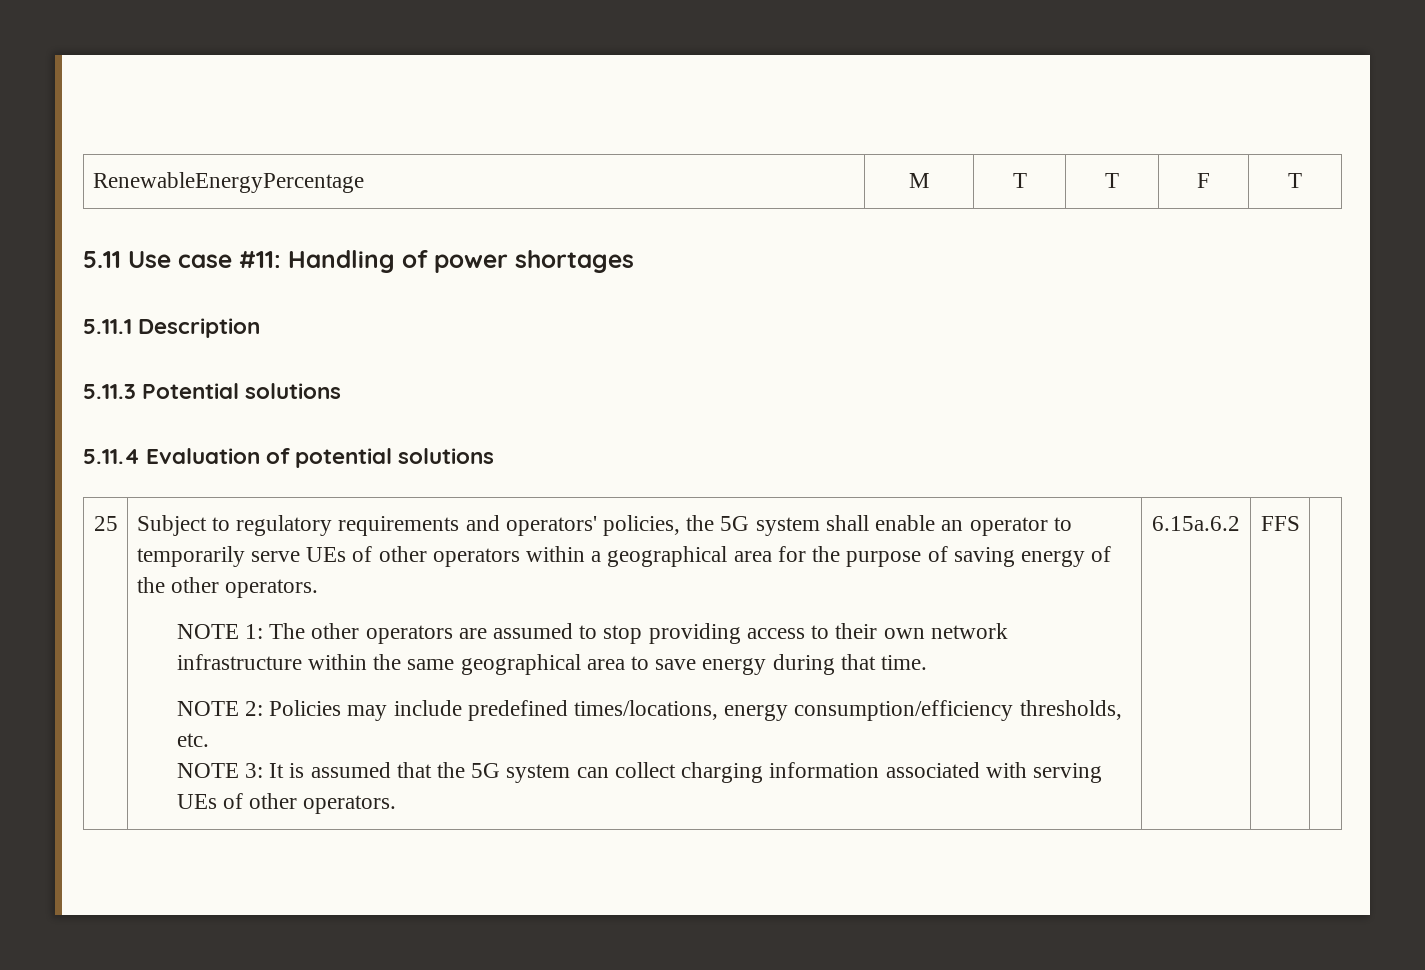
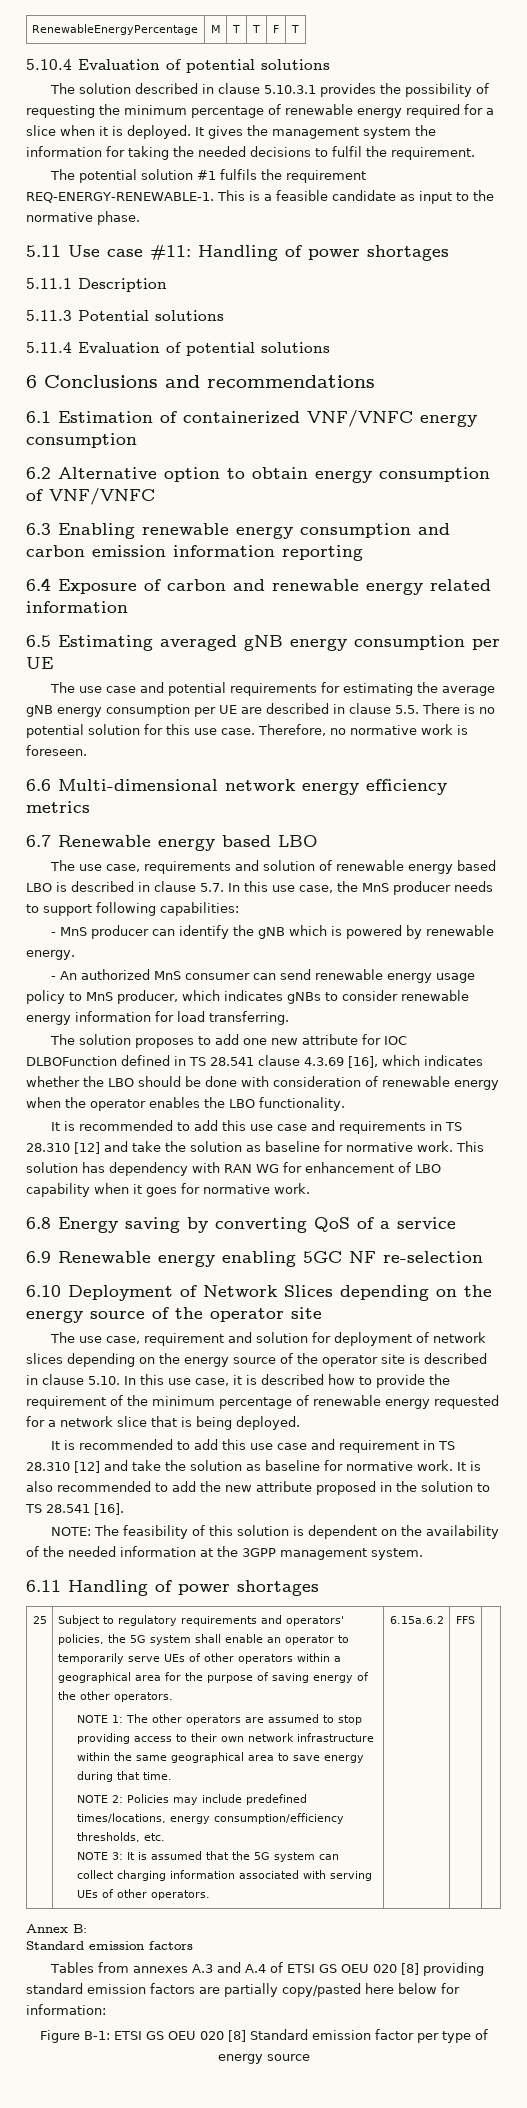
+ 5.10.4 Evaluation of potential solutions
+ The solution described in clause 5.10.3.1 provides the possibility of requesting the minimum percentage of renewable energy required for a slice when it is deployed. It gives the management system the information for taking the needed decisions to fulfil the requirement.
+ The potential solution #1 fulfils the requirement REQ-ENERGY-RENEWABLE-1. This is a feasible candidate as input to the normative phase.
+ 6 Conclusions and recommendations
+ 6.1 Estimation of containerized VNF/VNFC energy consumption
+ 6.2 Alternative option to obtain energy consumption of VNF/VNFC
+ 6.3 Enabling renewable energy consumption and carbon emission information reporting
+ 6.4 Exposure of carbon and renewable energy related information
+ 6.5 Estimating averaged gNB energy consumption per UE
+ The use case and potential requirements for estimating the average gNB energy consumption per UE are described in clause 5.5. There is no potential solution for this use case. Therefore, no normative work is foreseen.
+ 6.6 Multi-dimensional network energy efficiency metrics
+ 6.7 Renewable energy based LBO
+ The use case, requirements and solution of renewable energy based LBO is described in clause 5.7. In this use case, the MnS producer needs to support following capabilities:
+ - MnS producer can identify the gNB which is powered by renewable energy.
+ - An authorized MnS consumer can send renewable energy usage policy to MnS producer, which indicates gNBs to consider renewable energy information for load transferring.
+ The solution proposes to add one new attribute for IOC DLBOFunction defined in TS 28.541 clause 4.3.69 [16], which indicates whether the LBO should be done with consideration of renewable energy when the operator enables the LBO functionality.
+ It is recommended to add this use case and requirements in TS 28.310 [12] and take the solution as baseline for normative work. This solution has dependency with RAN WG for enhancement of LBO capability when it goes for normative work.
+ 6.8 Energy saving by converting QoS of a service
+ 6.9 Renewable energy enabling 5GC NF re-selection
+ 6.10 Deployment of Network Slices depending on the energy source of the operator site
+ The use case, requirement and solution for deployment of network slices depending on the energy source of the operator site is described in clause 5.10. In this use case, it is described how to provide the requirement of the minimum percentage of renewable energy requested for a network slice that is being deployed.
+ It is recommended to add this use case and requirement in TS 28.310 [12] and take the solution as baseline for normative work. It is also recommended to add the new attribute proposed in the solution to TS 28.541 [16].
+ NOTE: The feasibility of this solution is dependent on the availability of the needed information at the 3GPP management system.
+ 6.11 Handling of power shortages
+ Annex B:
+ Standard emission factors
+ Tables from annexes A.3 and A.4 of ETSI GS OEU 020 [8] providing standard emission factors are partially copy/pasted here below for information:
+ Figure B-1: ETSI GS OEU 020 [8] Standard emission factor per type of energy source

